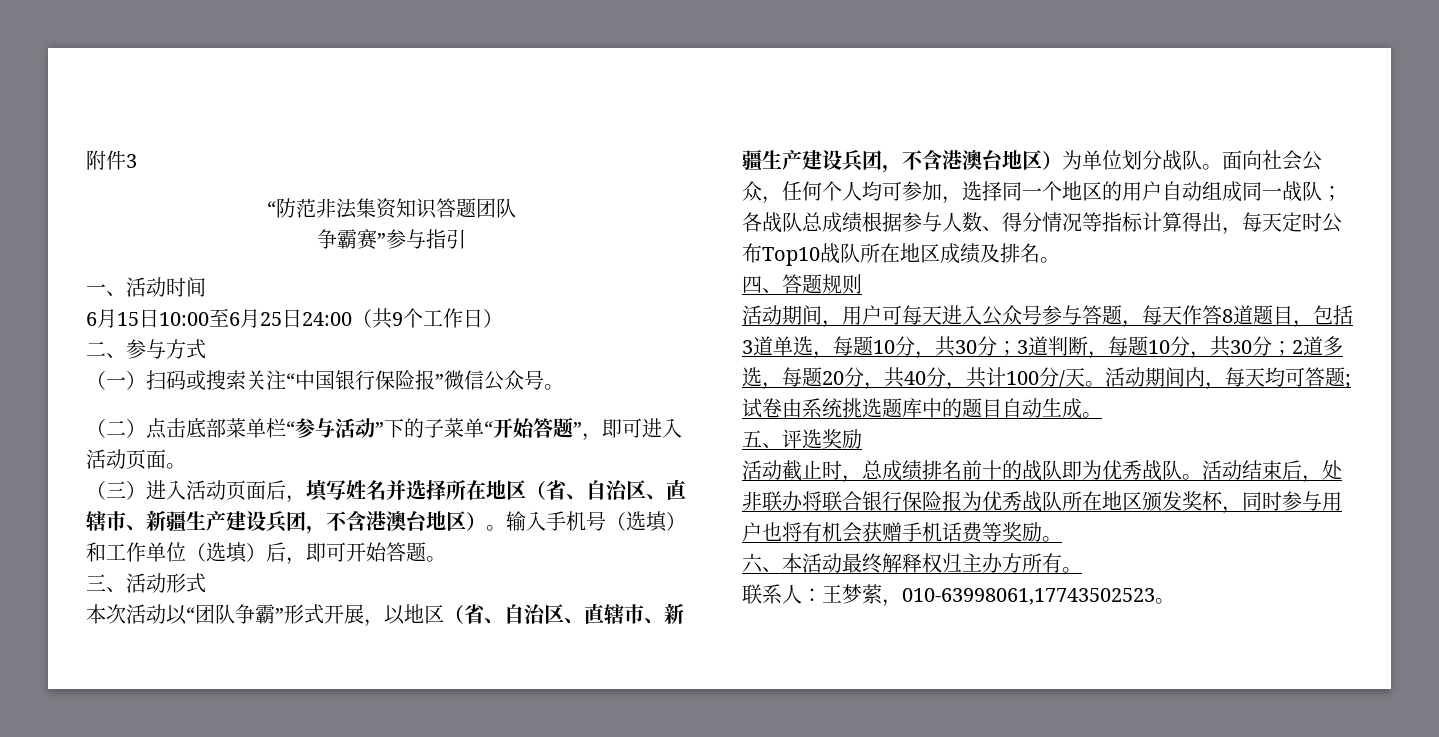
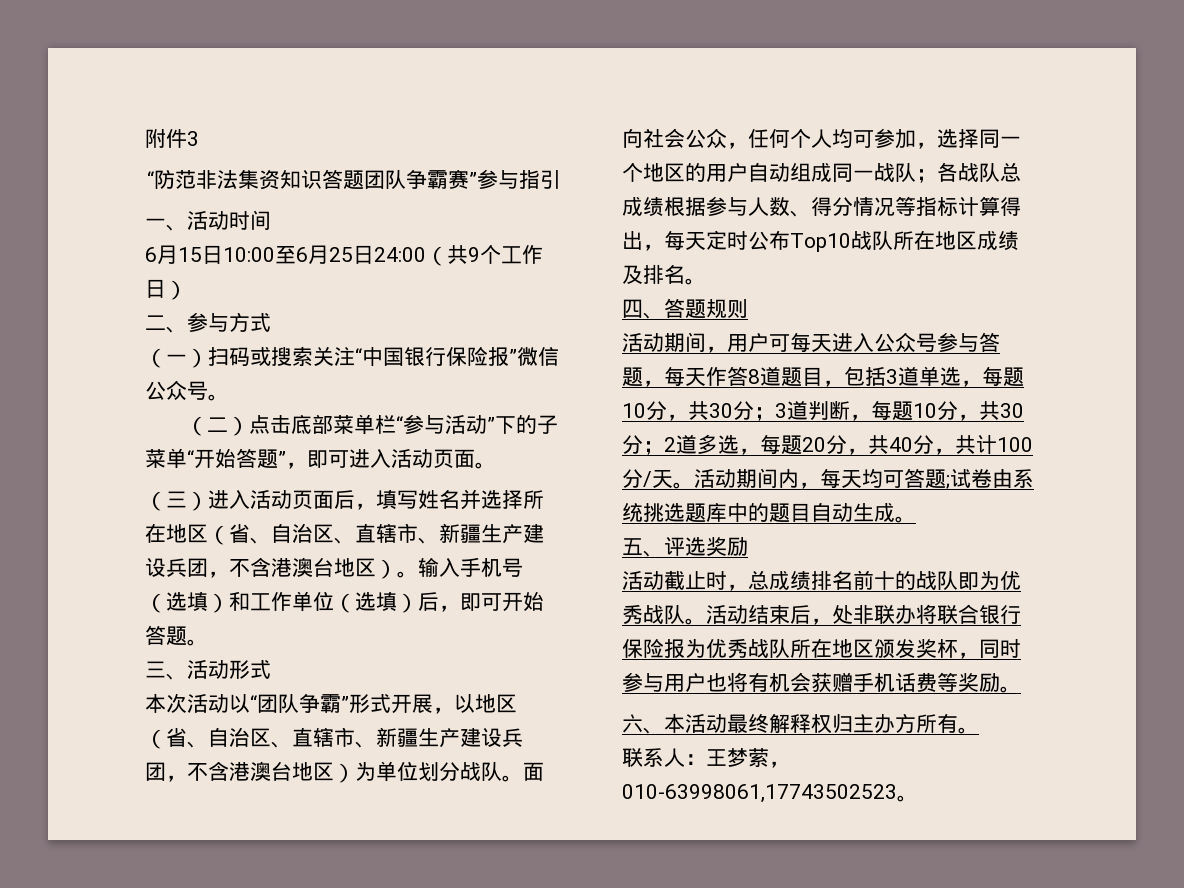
- “防范非法集资知识答题团队
- 争霸赛”参与指引
+ “防范非法集资知识答题团队争霸赛”参与指引

